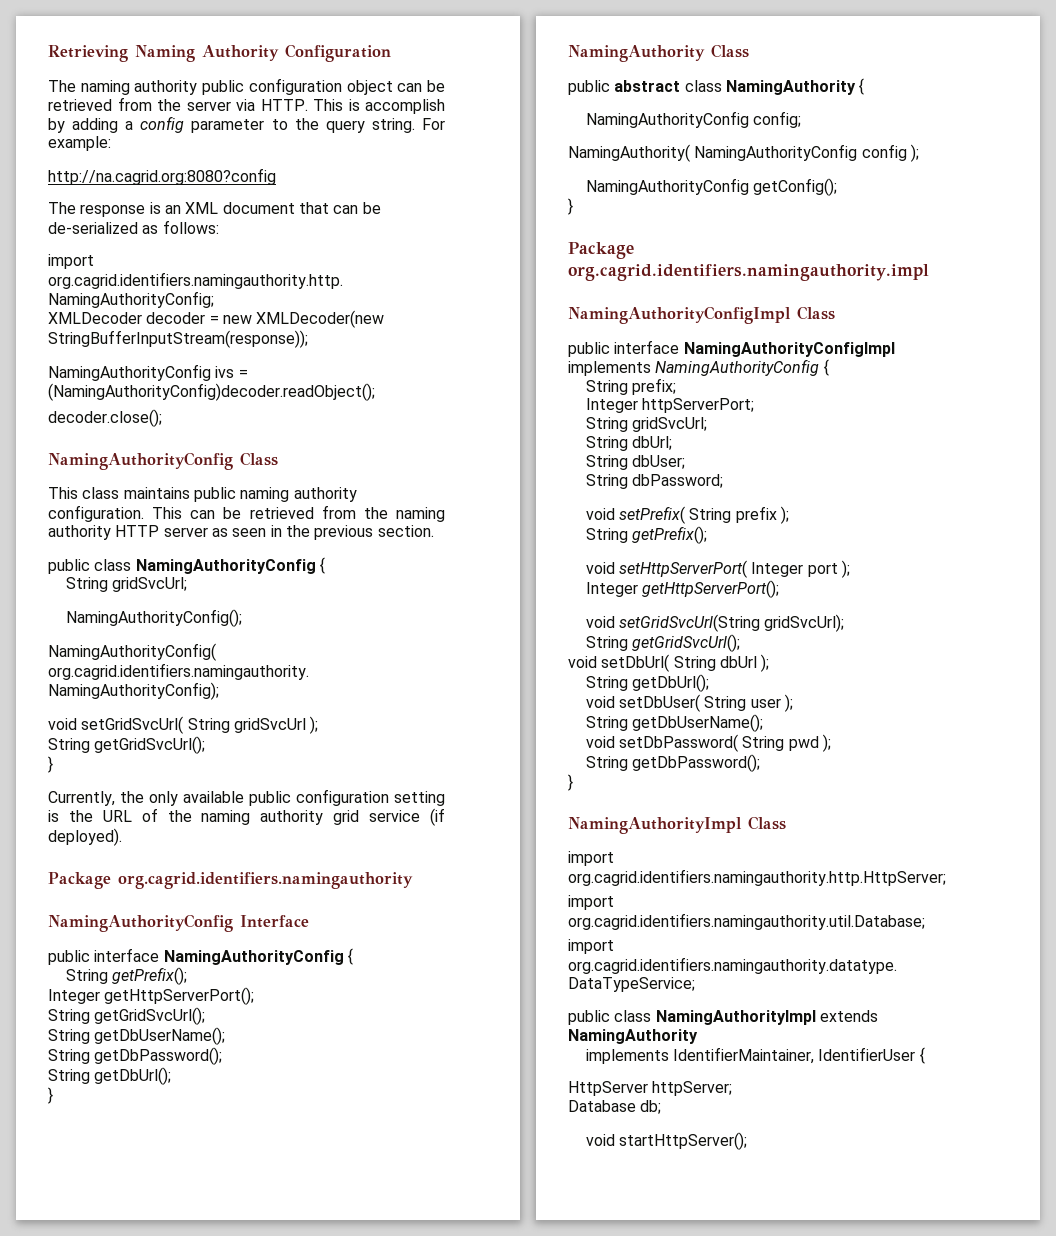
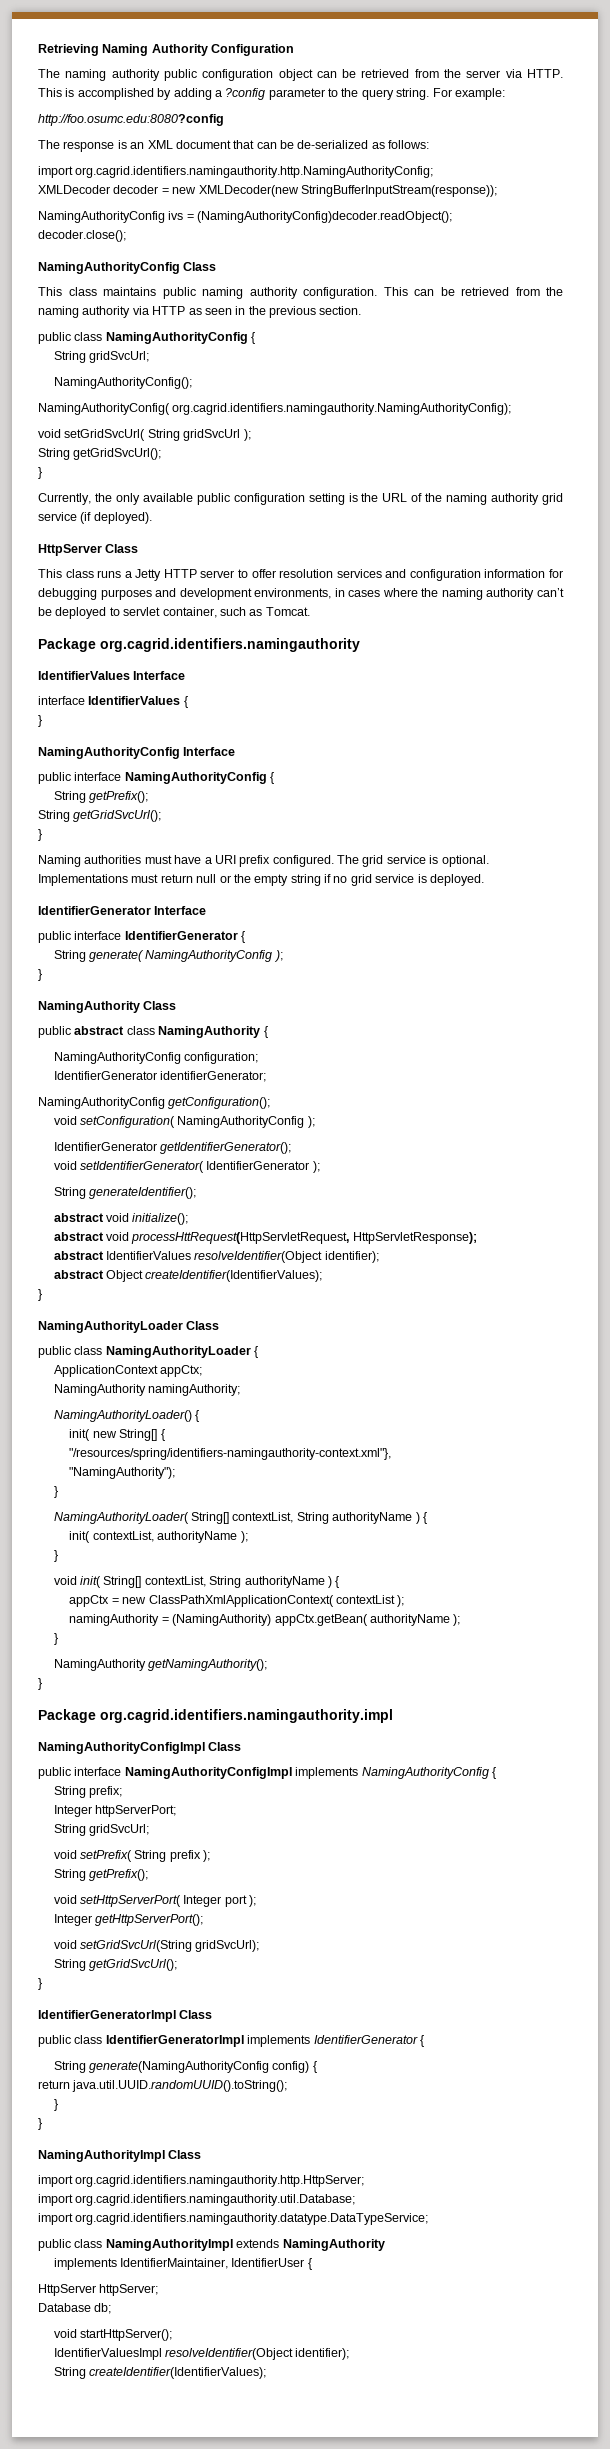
- This is accomplish by adding a config parameter to the query string.
+ This is accomplished by adding a ?config parameter to the query string.
- http://na.cagrid.org:8080?config
+ http://foo.osumc.edu:8080?config
- This can be retrieved from the naming authority HTTP server as seen in the previous section.
+ This can be retrieved from the naming authority via HTTP as seen in the previous section.
+ HttpServer Class
+ This class runs a Jetty HTTP server to offer resolution services and configuration information for debugging purposes and development environments, in cases where the naming authority can’t be deployed to servlet container, such as Tomcat.
  Package org.cagrid.identifiers.namingauthority
+ IdentifierValues Interface
+ interface IdentifierValues {
+ }
  public interface NamingAuthorityConfig {
  String getPrefix();
- Integer getHttpServerPort();
  String getGridSvcUrl();
- String getDbUserName();
- String getDbPassword();
- String getDbUrl();
+ }
+ Naming authorities must have a URI prefix configured. The grid service is optional. Implementations must return null or the empty string if no grid service is deployed.
+ IdentifierGenerator Interface
+ public interface IdentifierGenerator {
+ String generate( NamingAuthorityConfig );
- NamingAuthorityConfig config;
- NamingAuthority( NamingAuthorityConfig config );
- NamingAuthorityConfig getConfig();
+ NamingAuthorityConfig configuration;
+ IdentifierGenerator identifierGenerator;
+ NamingAuthorityConfig getConfiguration();
+ void setConfiguration( NamingAuthorityConfig );
+ IdentifierGenerator getIdentifierGenerator();
+ void setIdentifierGenerator( IdentifierGenerator );
+ String generateIdentifier();
+ abstract void initialize();
+ abstract void processHttRequest(HttpServletRequest, HttpServletResponse);
+ abstract IdentifierValues resolveIdentifier(Object identifier);
+ abstract Object createIdentifier(IdentifierValues);
+ }
+ NamingAuthorityLoader Class
+ public class NamingAuthorityLoader {
+ ApplicationContext appCtx;
+ NamingAuthority namingAuthority;
+ NamingAuthorityLoader() {
+ init( new String[] {
+ "/resources/spring/identifiers-namingauthority-context.xml"},
+ "NamingAuthority");
+ }
+ NamingAuthorityLoader( String[] contextList, String authorityName ) {
+ init( contextList, authorityName );
+ }
+ void init( String[] contextList, String authorityName ) {
+ appCtx = new ClassPathXmlApplicationContext( contextList );
+ namingAuthority = (NamingAuthority) appCtx.getBean( authorityName );
+ }
+ NamingAuthority getNamingAuthority();
- String dbUrl;
- String dbUser;
- String dbPassword;
  void setGridSvcUrl(String gridSvcUrl);
  String getGridSvcUrl();
- void setDbUrl( String dbUrl );
- String getDbUrl();
- void setDbUser( String user );
- String getDbUserName();
- void setDbPassword( String pwd );
- String getDbPassword();
+ }
+ IdentifierGeneratorImpl Class
+ public class IdentifierGeneratorImpl implements IdentifierGenerator {
+ String generate(NamingAuthorityConfig config) {
+ return java.util.UUID.randomUUID().toString();
+ }
+ IdentifierValuesImpl resolveIdentifier(Object identifier);
+ String createIdentifier(IdentifierValues);

